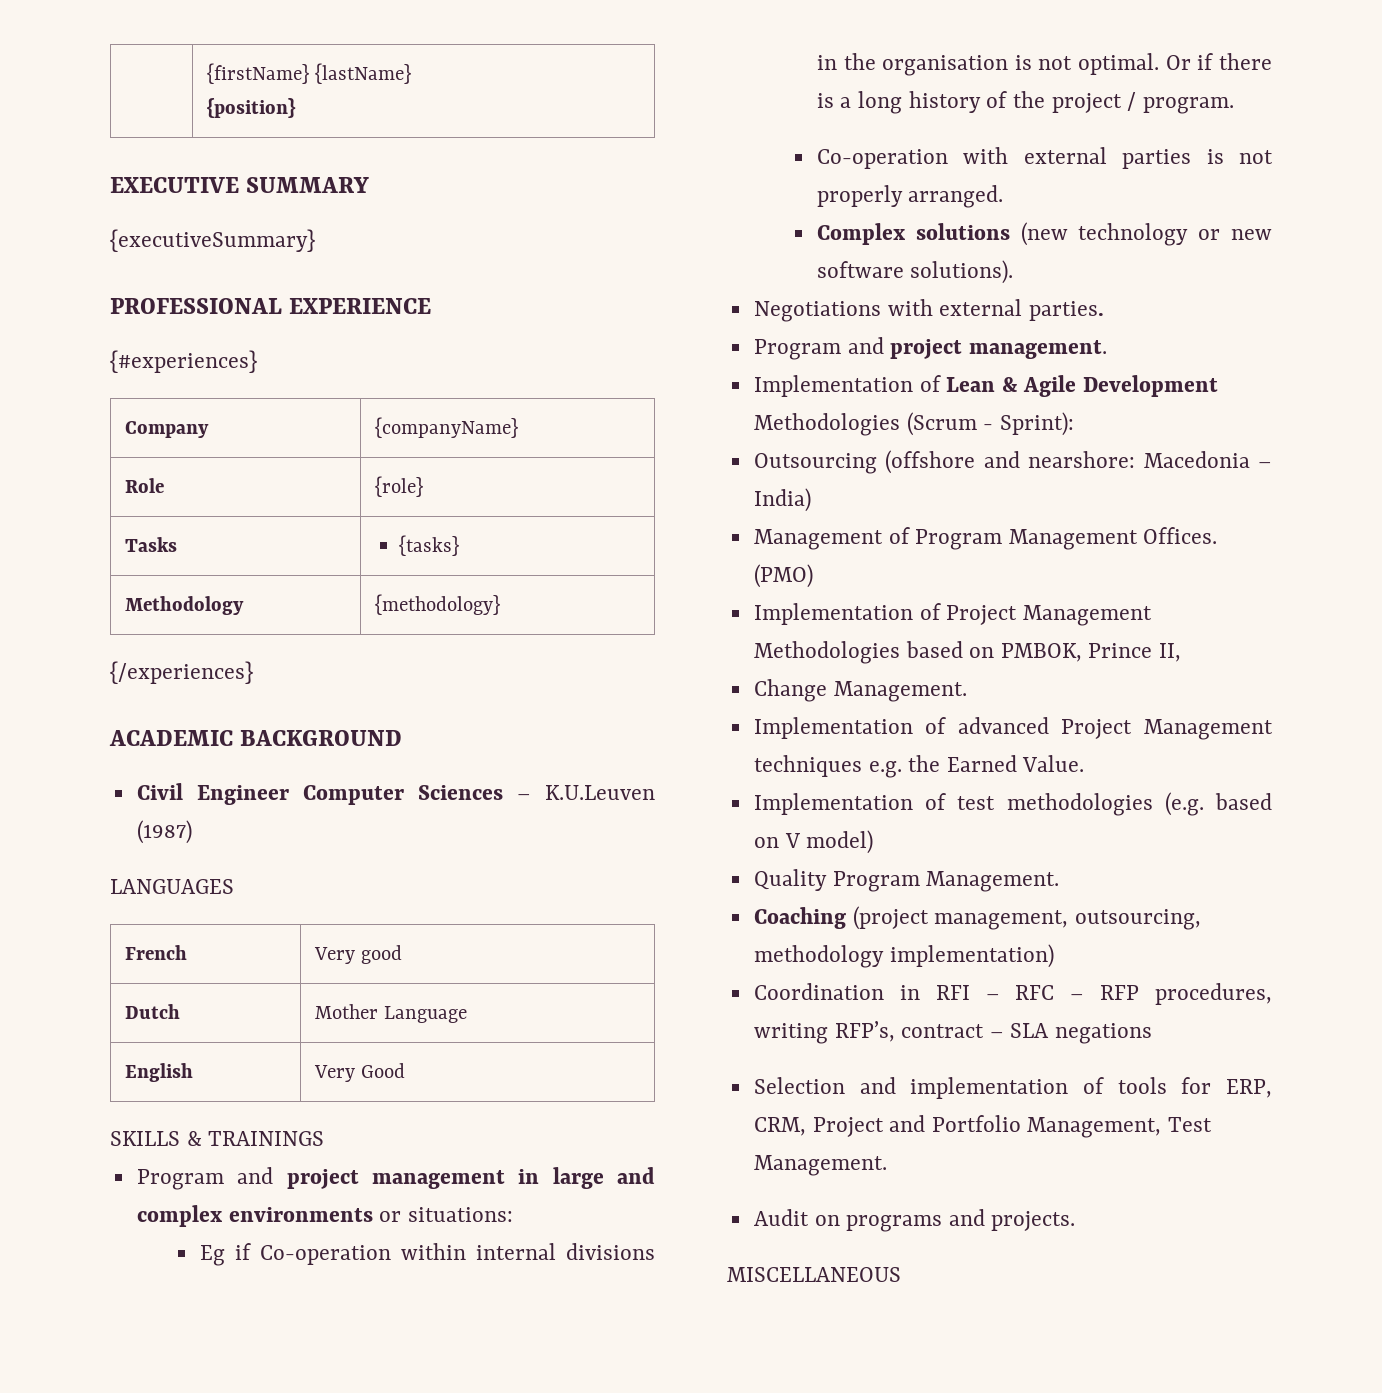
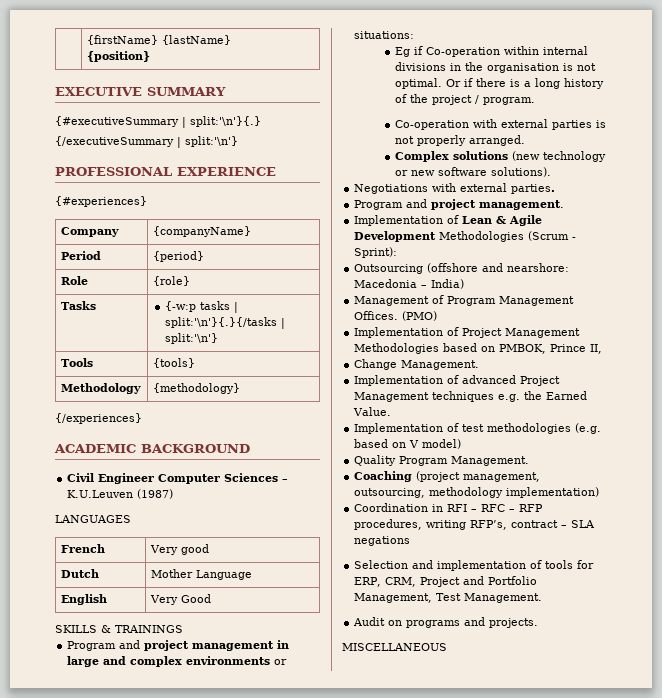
- {executiveSummary}
+ {#executiveSummary | split:'\n'}{.}
+ {/executiveSummary | split:'\n'}
+ Period | {period}
- Tasks | {tasks}
+ Tasks | {-w:p tasks | split:'\n'}{.}{/tasks | split:'\n'}
+ Tools | {tools}

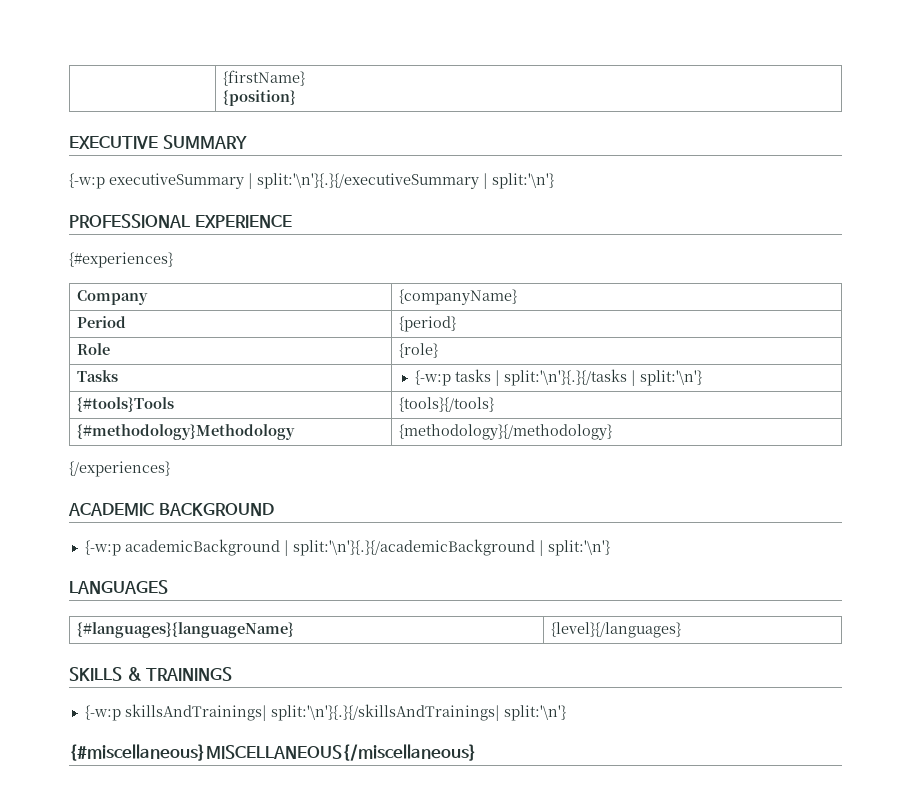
- | {firstName} {lastName}
+ | {firstName}
- {#executiveSummary | split:'\n'}{.}
- {/executiveSummary | split:'\n'}
+ {-w:p executiveSummary | split:'\n'}{.}{/executiveSummary | split:'\n'}
- Tools | {tools}
- Methodology | {methodology}
+ {#tools}Tools | {tools}{/tools}
+ {#methodology}Methodology | {methodology}{/methodology}
- Civil Engineer Computer Sciences – K.U.Leuven (1987)
+ {-w:p academicBackground | split:'\n'}{.}{/academicBackground | split:'\n'}
  LANGUAGES
- French | Very good
- Dutch | Mother Language
- English | Very Good
+ {#languages}{languageName} | {level}{/languages}
  SKILLS & TRAININGS
- Program and project management in large and complex environments or situations:
- Eg if Co-operation within internal divisions in the organisation is not optimal. Or if there is a long history of the project / program.
- Co-operation with external parties is not properly arranged.
- Complex solutions (new technology or new software solutions).
- Negotiations with external parties.
- Program and project management.
- Implementation of Lean & Agile Development Methodologies (Scrum - Sprint):
- Outsourcing (offshore and nearshore: Macedonia – India)
- Management of Program Management Offices. (PMO)
- Implementation of Project Management Methodologies based on PMBOK, Prince II,
- Change Management.
- Implementation of advanced Project Management techniques e.g. the Earned Value.
- Implementation of test methodologies (e.g. based on V model)
- Quality Program Management.
- Coaching (project management, outsourcing, methodology implementation)
- Coordination in RFI – RFC – RFP procedures, writing RFP’s, contract – SLA negations
- Selection and implementation of tools for ERP, CRM, Project and Portfolio Management, Test Management.
- Audit on programs and projects.
- MISCELLANEOUS
+ {-w:p skillsAndTrainings| split:'\n'}{.}{/skillsAndTrainings| split:'\n'}
+ {#miscellaneous}MISCELLANEOUS{/miscellaneous}

